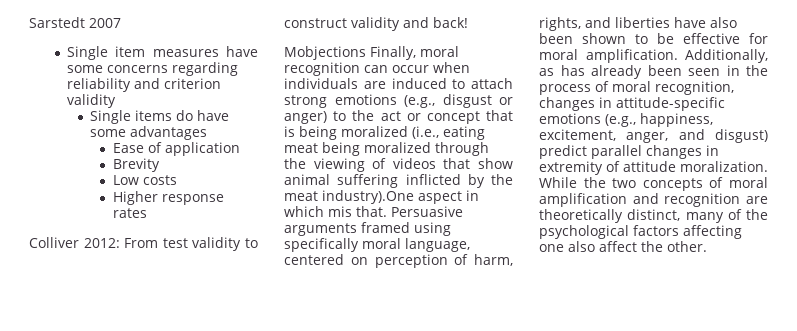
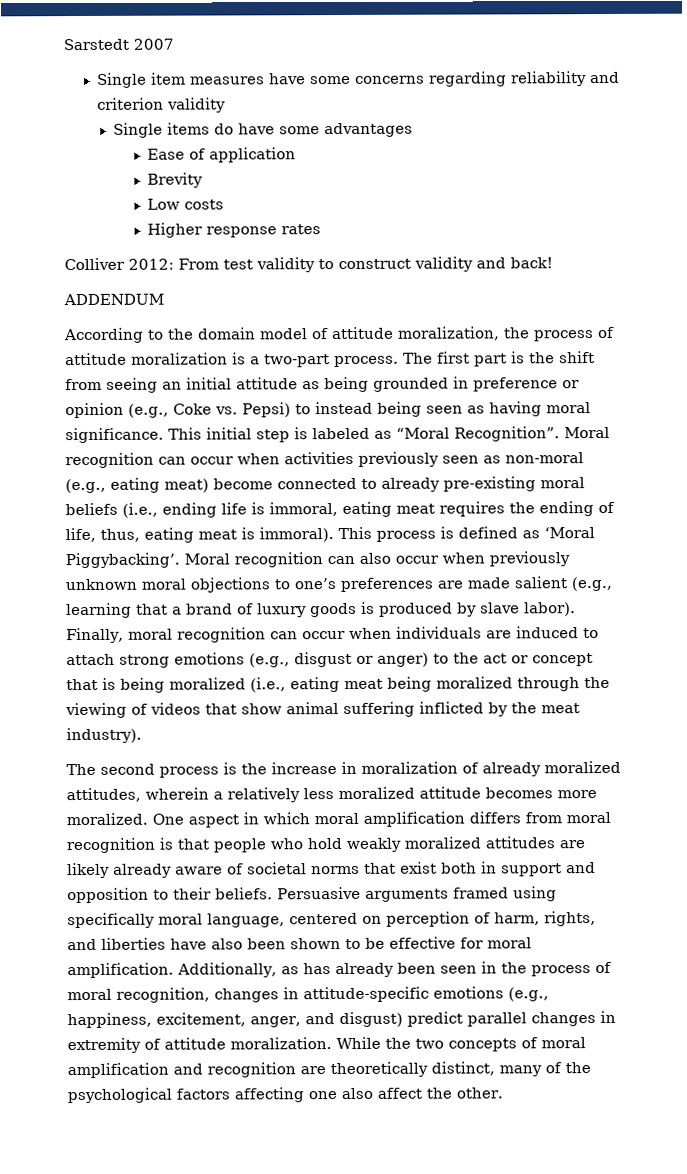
- Mobjections Finally, moral recognition can occur when individuals are induced to attach strong emotions (e.g., disgust or anger) to the act or concept that is being moralized (i.e., eating meat being moralized through the viewing of videos that show animal suffering inflicted by the meat industry).One aspect in which mis that.
+ ADDENDUM
+ According to the domain model of attitude moralization, the process of attitude moralization is a two-part process. The first part is the shift from seeing an initial attitude as being grounded in preference or opinion (e.g., Coke vs. Pepsi) to instead being seen as having moral significance. This initial step is labeled as “Moral Recognition”. Moral recognition can occur when activities previously seen as non-moral (e.g., eating meat) become connected to already pre-existing moral beliefs (i.e., ending life is immoral, eating meat requires the ending of life, thus, eating meat is immoral). This process is defined as ‘Moral Piggybacking’. Moral recognition can also occur when previously unknown moral objections to one’s preferences are made salient (e.g., learning that a brand of luxury goods is produced by slave labor). Finally, moral recognition can occur when individuals are induced to attach strong emotions (e.g., disgust or anger) to the act or concept that is being moralized (i.e., eating meat being moralized through the viewing of videos that show animal suffering inflicted by the meat industry).
+ The second process is the increase in moralization of already moralized attitudes, wherein a relatively less moralized attitude becomes more moralized. One aspect in which moral amplification differs from moral recognition is that people who hold weakly moralized attitudes are likely already aware of societal norms that exist both in support and opposition to their beliefs.

